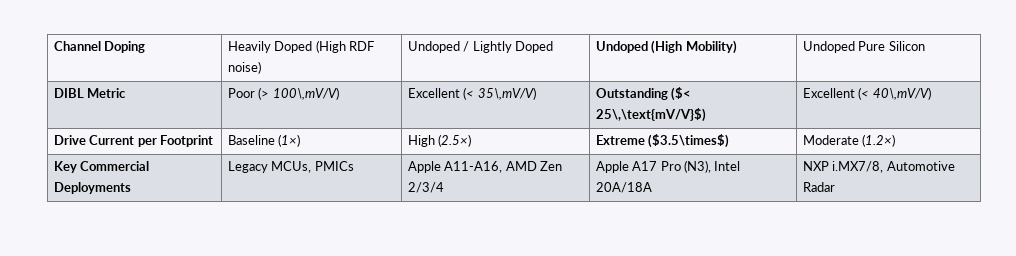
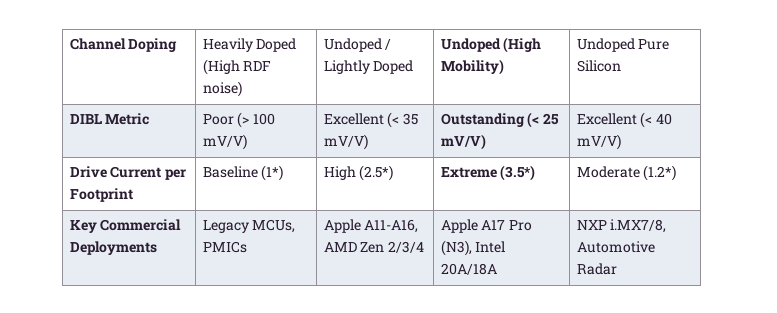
- DIBL Metric | Poor (> 100\,mV/V) | Excellent (< 35\,mV/V) | Outstanding ($< 25\,\text{mV/V}$) | Excellent (< 40\,mV/V)
+ DIBL Metric | Poor (> 100 mV/V) | Excellent (< 35 mV/V) | Outstanding (< 25 mV/V) | Excellent (< 40 mV/V)
- Drive Current per Footprint | Baseline (1×) | High (2.5×) | Extreme ($3.5\times$) | Moderate (1.2×)
+ Drive Current per Footprint | Baseline (1*) | High (2.5*) | Extreme (3.5*) | Moderate (1.2*)

